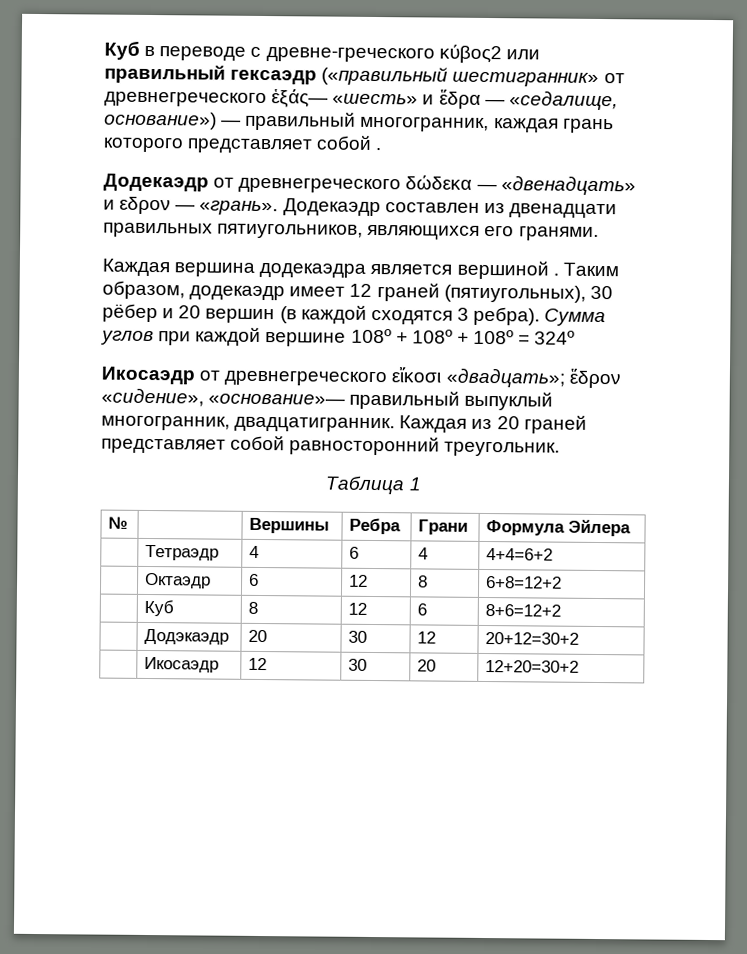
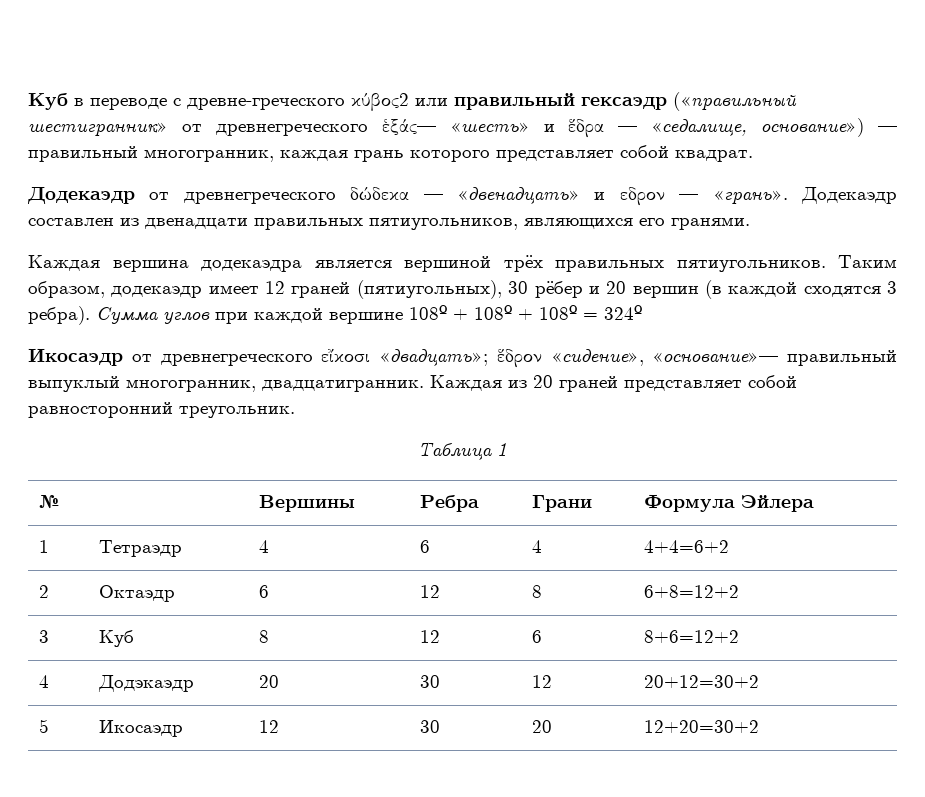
- Куб в переводе с древне-греческого κύβος2 или правильный гексаэдр («правильный шестигранник» от древнегреческого ἑξάς— «шесть» и ἕδρα — «седалище, основание») — правильный многогранник, каждая грань которого представляет собой .
+ Куб в переводе с древне-греческого κύβος2 или правильный гексаэдр («правильный шестигранник» от древнегреческого ἑξάς— «шесть» и ἕδρα — «седалище, основание») — правильный многогранник, каждая грань которого представляет собой квадрат.
- Каждая вершина додекаэдра является вершиной .
+ Каждая вершина додекаэдра является вершиной трёх правильных пятиугольников.
- | Тетраэдр | 4 | 6 | 4 | 4+4=6+2
+ 1 | Тетраэдр | 4 | 6 | 4 | 4+4=6+2
- | Октаэдр | 6 | 12 | 8 | 6+8=12+2
+ 2 | Октаэдр | 6 | 12 | 8 | 6+8=12+2
- | Куб | 8 | 12 | 6 | 8+6=12+2
+ 3 | Куб | 8 | 12 | 6 | 8+6=12+2
- | Додэкаэдр | 20 | 30 | 12 | 20+12=30+2
+ 4 | Додэкаэдр | 20 | 30 | 12 | 20+12=30+2
- | Икосаэдр | 12 | 30 | 20 | 12+20=30+2
+ 5 | Икосаэдр | 12 | 30 | 20 | 12+20=30+2

